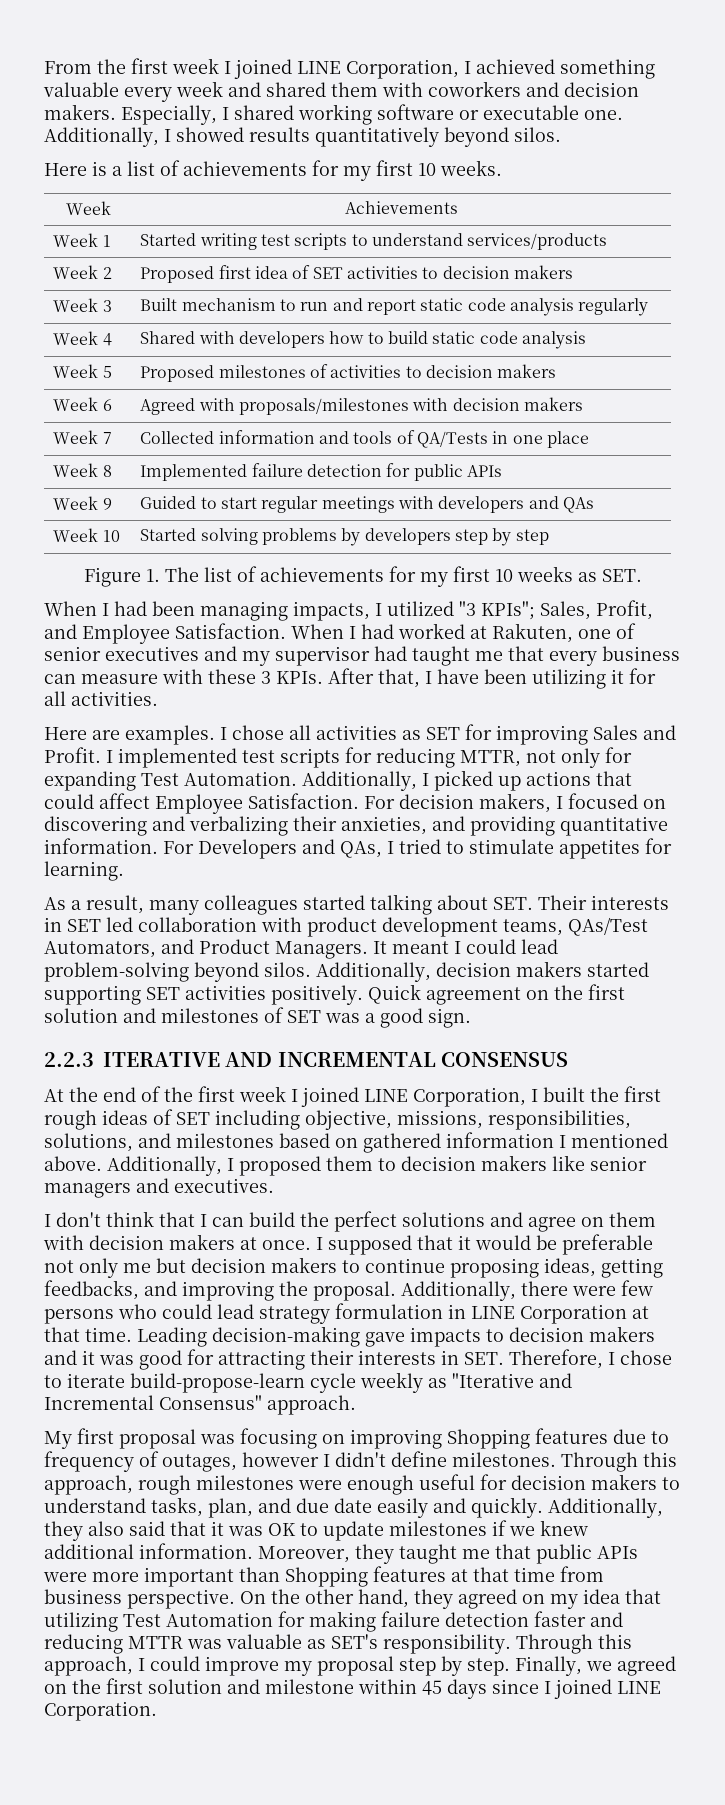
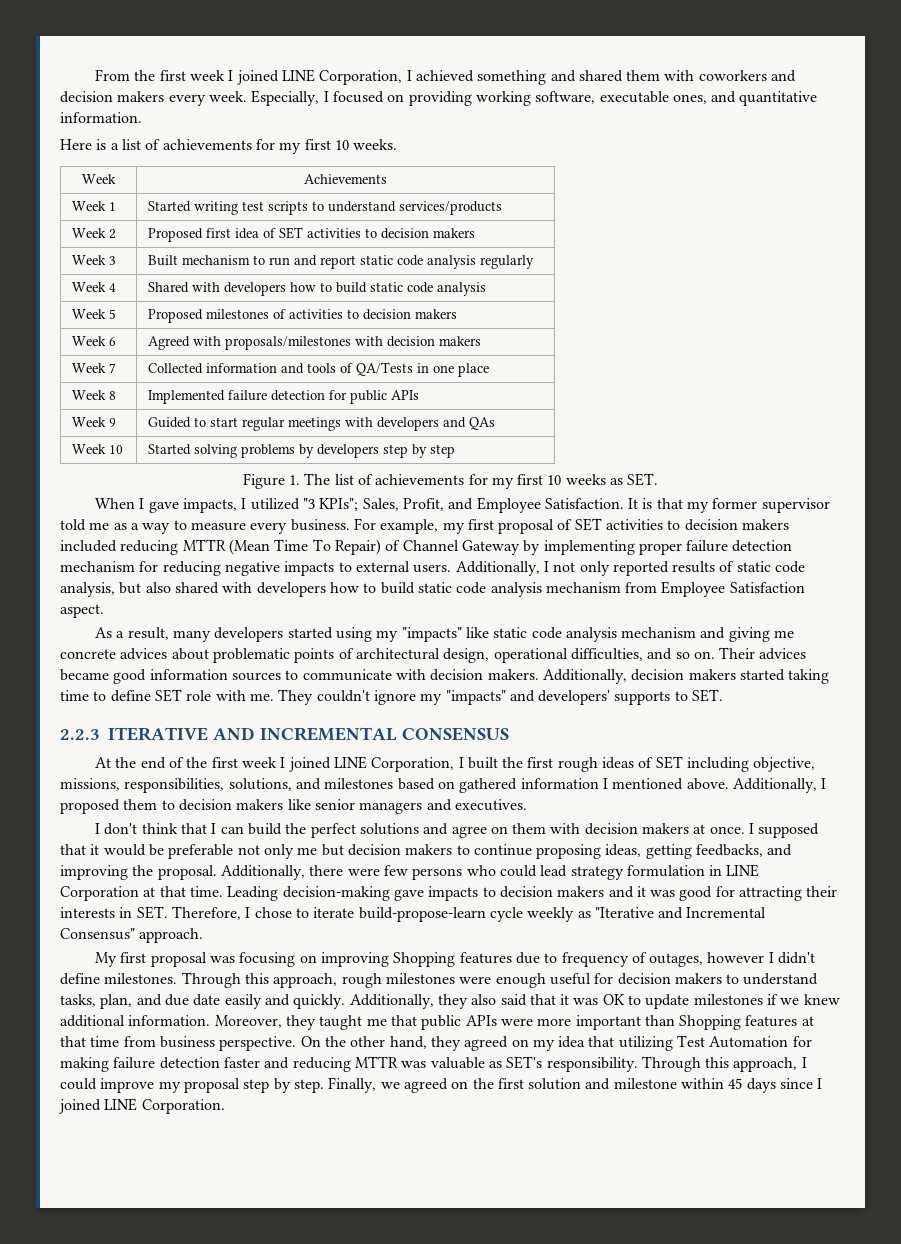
- From the first week I joined LINE Corporation, I achieved something valuable every week and shared them with coworkers and decision makers. Especially, I shared working software or executable one. Additionally, I showed results quantitatively beyond silos.
+ From the first week I joined LINE Corporation, I achieved something and shared them with coworkers and decision makers every week. Especially, I focused on providing working software, executable ones, and quantitative information.
- When I had been managing impacts, I utilized "3 KPIs"; Sales, Profit, and Employee Satisfaction.
+ When I gave impacts, I utilized "3 KPIs"; Sales, Profit, and Employee Satisfaction.
- When I had worked at Rakuten, one of senior executives and my supervisor had taught me that every business can measure with these 3 KPIs. After that, I have been utilizing it for all activities.
- Here are examples. I chose all activities as SET for improving Sales and Profit. I implemented test scripts for reducing MTTR, not only for expanding Test Automation. Additionally, I picked up actions that could affect Employee Satisfaction. For decision makers, I focused on discovering and verbalizing their anxieties, and providing quantitative information. For Developers and QAs, I tried to stimulate appetites for learning.
- As a result, many colleagues started talking about SET. Their interests in SET led collaboration with product development teams, QAs/Test Automators, and Product Managers. It meant I could lead problem-solving beyond silos. Additionally, decision makers started supporting SET activities positively. Quick agreement on the first solution and milestones of SET was a good sign.
+ It is that my former supervisor told me as a way to measure every business. For example, my first proposal of SET activities to decision makers included reducing MTTR (Mean Time To Repair) of Channel Gateway by implementing proper failure detection mechanism for reducing negative impacts to external users. Additionally, I not only reported results of static code analysis, but also shared with developers how to build static code analysis mechanism from Employee Satisfaction aspect.
+ As a result, many developers started using my "impacts" like static code analysis mechanism and giving me concrete advices about problematic points of architectural design, operational difficulties, and so on. Their advices became good information sources to communicate with decision makers. Additionally, decision makers started taking time to define SET role with me. They couldn't ignore my "impacts" and developers' supports to SET.

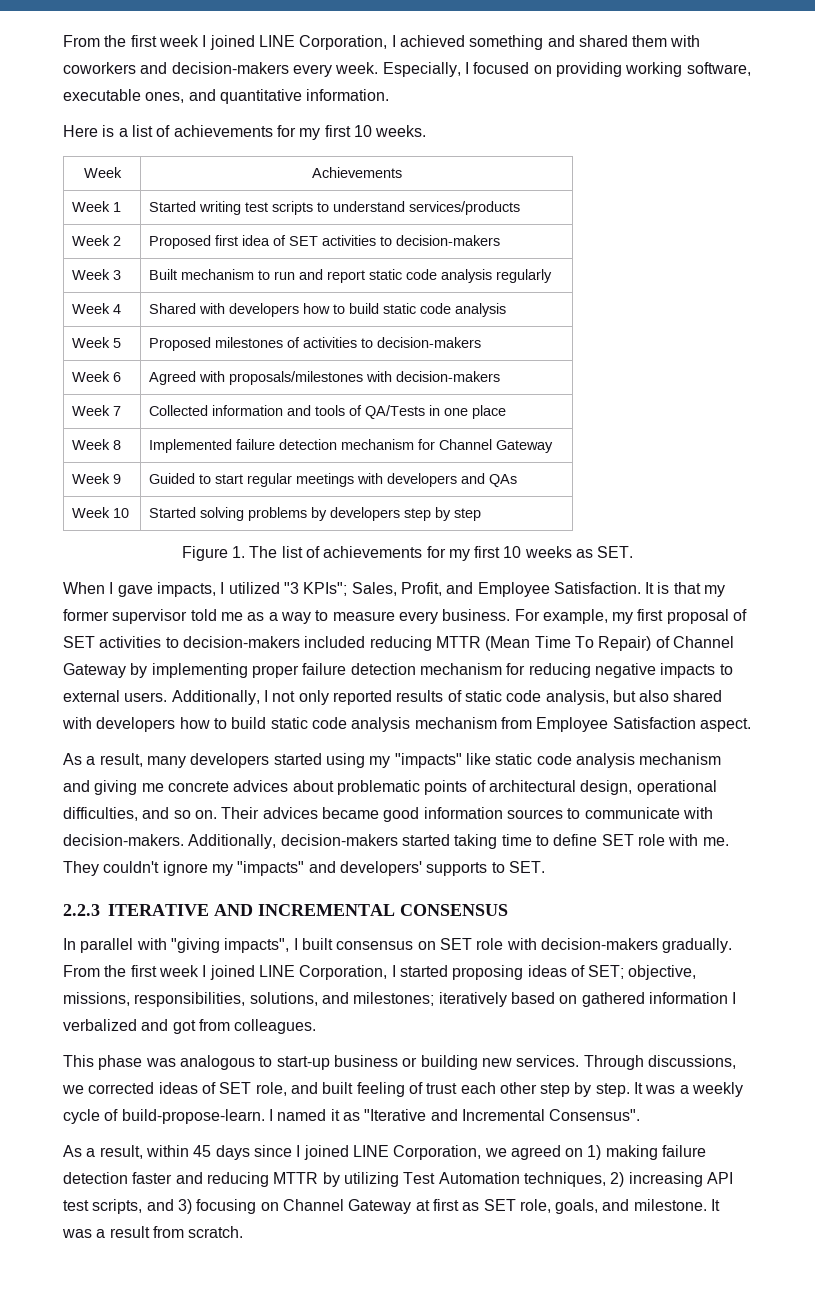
- From the first week I joined LINE Corporation, I achieved something and shared them with coworkers and decision makers every week.
+ From the first week I joined LINE Corporation, I achieved something and shared them with coworkers and decision-makers every week.
- Week 2 | Proposed first idea of SET activities to decision makers
+ Week 2 | Proposed first idea of SET activities to decision-makers
- Week 5 | Proposed milestones of activities to decision makers
+ Week 5 | Proposed milestones of activities to decision-makers
- Week 6 | Agreed with proposals/milestones with decision makers
+ Week 6 | Agreed with proposals/milestones with decision-makers
- Week 8 | Implemented failure detection for public APIs
+ Week 8 | Implemented failure detection mechanism for Channel Gateway
- For example, my first proposal of SET activities to decision makers included reducing MTTR (Mean Time To Repair) of Channel Gateway by implementing proper failure detection mechanism for reducing negative impacts to external users.
+ For example, my first proposal of SET activities to decision-makers included reducing MTTR (Mean Time To Repair) of Channel Gateway by implementing proper failure detection mechanism for reducing negative impacts to external users.
- Their advices became good information sources to communicate with decision makers. Additionally, decision makers started taking time to define SET role with me.
+ Their advices became good information sources to communicate with decision-makers. Additionally, decision-makers started taking time to define SET role with me.
- At the end of the first week I joined LINE Corporation, I built the first rough ideas of SET including objective, missions, responsibilities, solutions, and milestones based on gathered information I mentioned above. Additionally, I proposed them to decision makers like senior managers and executives.
- I don't think that I can build the perfect solutions and agree on them with decision makers at once. I supposed that it would be preferable not only me but decision makers to continue proposing ideas, getting feedbacks, and improving the proposal. Additionally, there were few persons who could lead strategy formulation in LINE Corporation at that time. Leading decision-making gave impacts to decision makers and it was good for attracting their interests in SET. Therefore, I chose to iterate build-propose-learn cycle weekly as "Iterative and Incremental Consensus" approach.
- My first proposal was focusing on improving Shopping features due to frequency of outages, however I didn't define milestones. Through this approach, rough milestones were enough useful for decision makers to understand tasks, plan, and due date easily and quickly. Additionally, they also said that it was OK to update milestones if we knew additional information. Moreover, they taught me that public APIs were more important than Shopping features at that time from business perspective. On the other hand, they agreed on my idea that utilizing Test Automation for making failure detection faster and reducing MTTR was valuable as SET's responsibility. Through this approach, I could improve my proposal step by step. Finally, we agreed on the first solution and milestone within 45 days since I joined LINE Corporation.
+ In parallel with "giving impacts", I built consensus on SET role with decision-makers gradually. From the first week I joined LINE Corporation, I started proposing ideas of SET; objective, missions, responsibilities, solutions, and milestones; iteratively based on gathered information I verbalized and got from colleagues.
+ This phase was analogous to start-up business or building new services. Through discussions, we corrected ideas of SET role, and built feeling of trust each other step by step. It was a weekly cycle of build-propose-learn. I named it as "Iterative and Incremental Consensus".
+ As a result, within 45 days since I joined LINE Corporation, we agreed on 1) making failure detection faster and reducing MTTR by utilizing Test Automation techniques, 2) increasing API test scripts, and 3) focusing on Channel Gateway at first as SET role, goals, and milestone. It was a result from scratch.

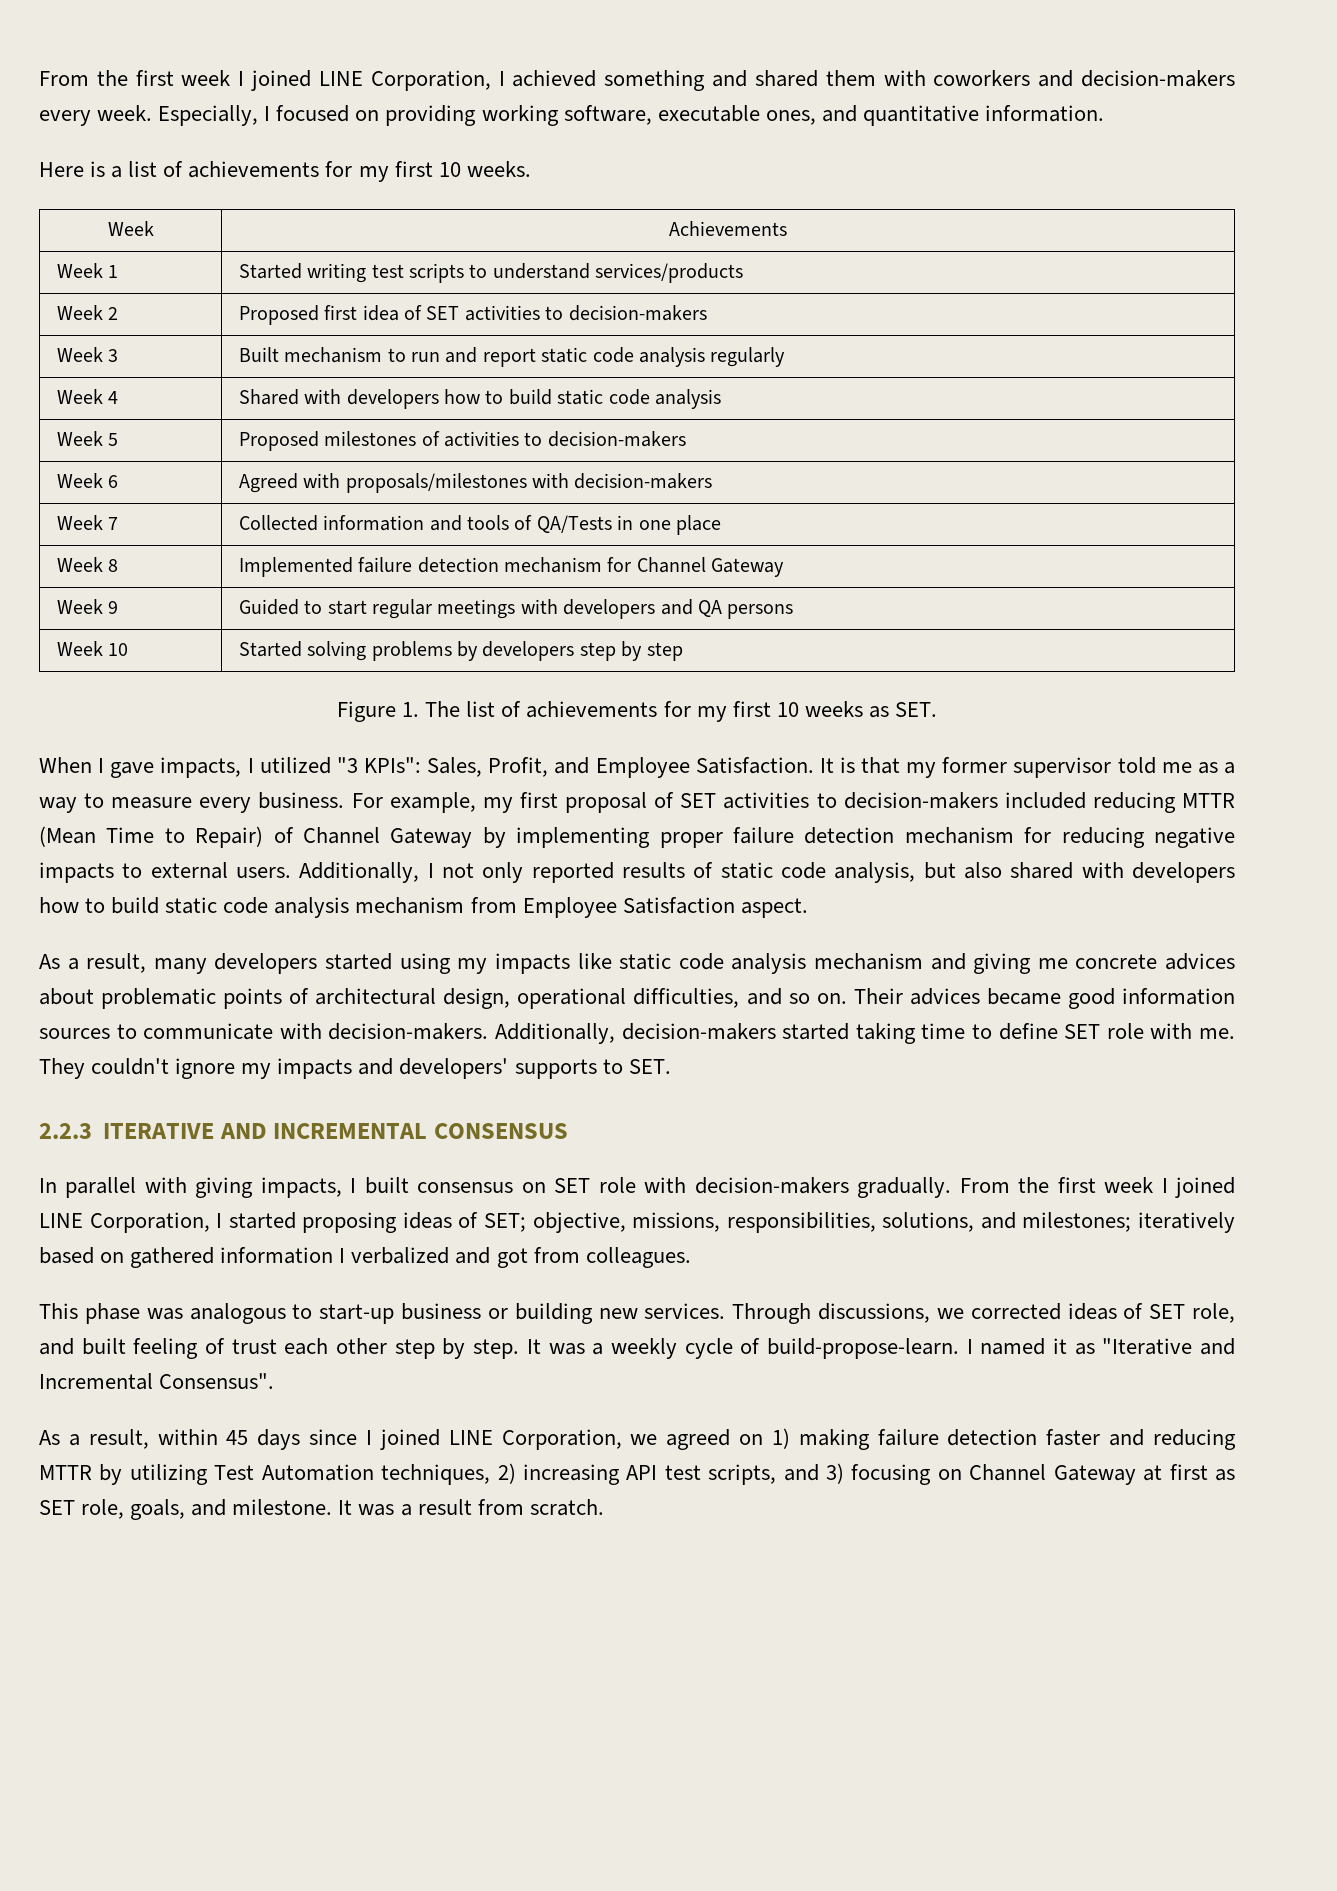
- Week 9 | Guided to start regular meetings with developers and QAs
+ Week 9 | Guided to start regular meetings with developers and QA persons
- When I gave impacts, I utilized "3 KPIs"; Sales, Profit, and Employee Satisfaction.
+ When I gave impacts, I utilized "3 KPIs": Sales, Profit, and Employee Satisfaction.
- For example, my first proposal of SET activities to decision-makers included reducing MTTR (Mean Time To Repair) of Channel Gateway by implementing proper failure detection mechanism for reducing negative impacts to external users.
+ For example, my first proposal of SET activities to decision-makers included reducing MTTR (Mean Time to Repair) of Channel Gateway by implementing proper failure detection mechanism for reducing negative impacts to external users.
- As a result, many developers started using my "impacts" like static code analysis mechanism and giving me concrete advices about problematic points of architectural design, operational difficulties, and so on.
+ As a result, many developers started using my impacts like static code analysis mechanism and giving me concrete advices about problematic points of architectural design, operational difficulties, and so on.
- They couldn't ignore my "impacts" and developers' supports to SET.
+ They couldn't ignore my impacts and developers' supports to SET.
- In parallel with "giving impacts", I built consensus on SET role with decision-makers gradually.
+ In parallel with giving impacts, I built consensus on SET role with decision-makers gradually.

